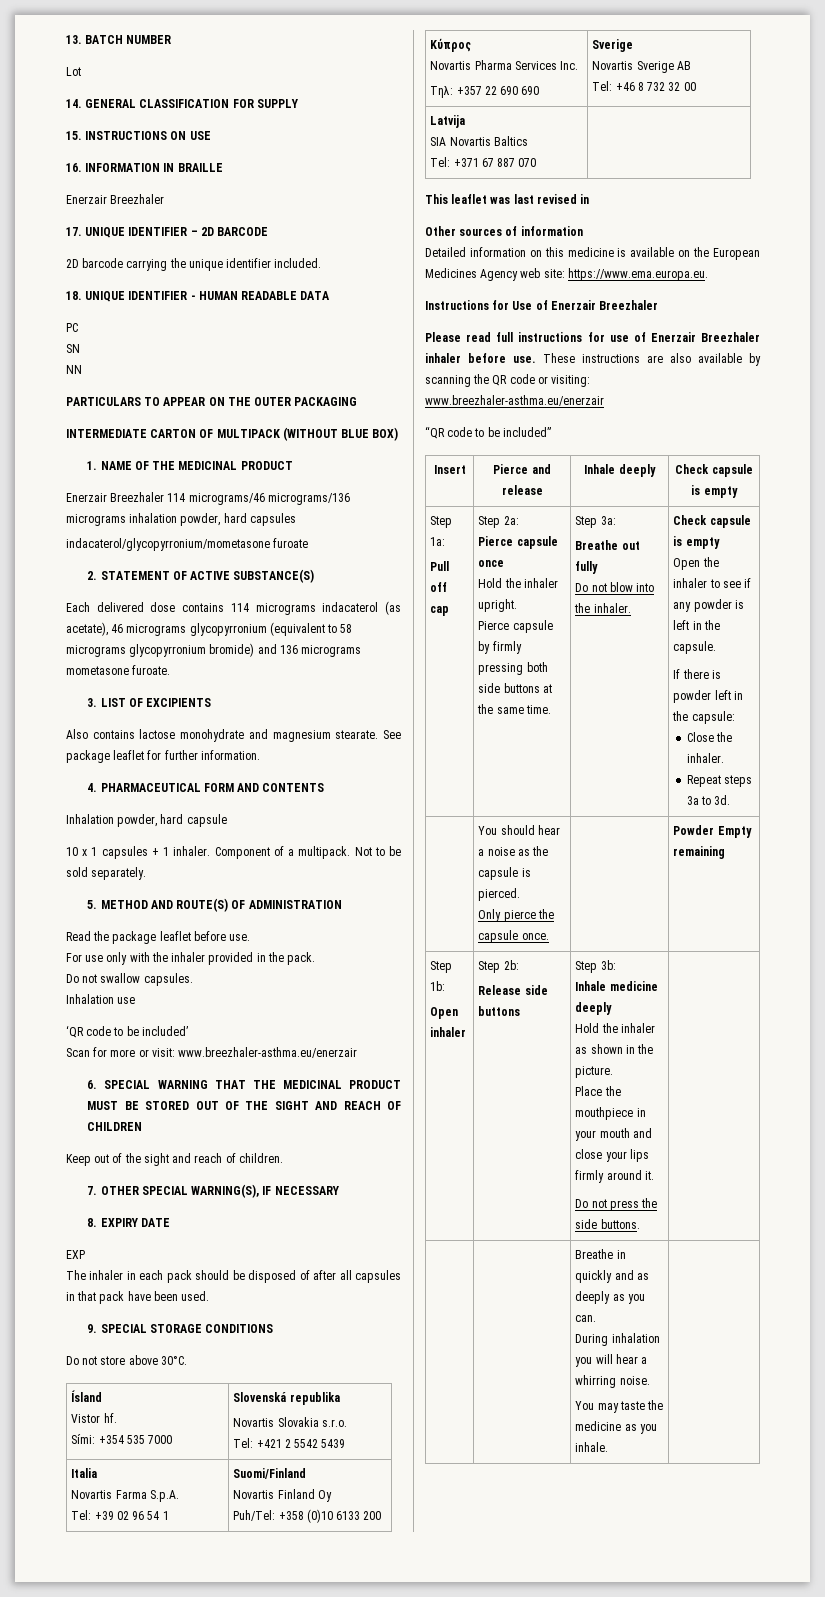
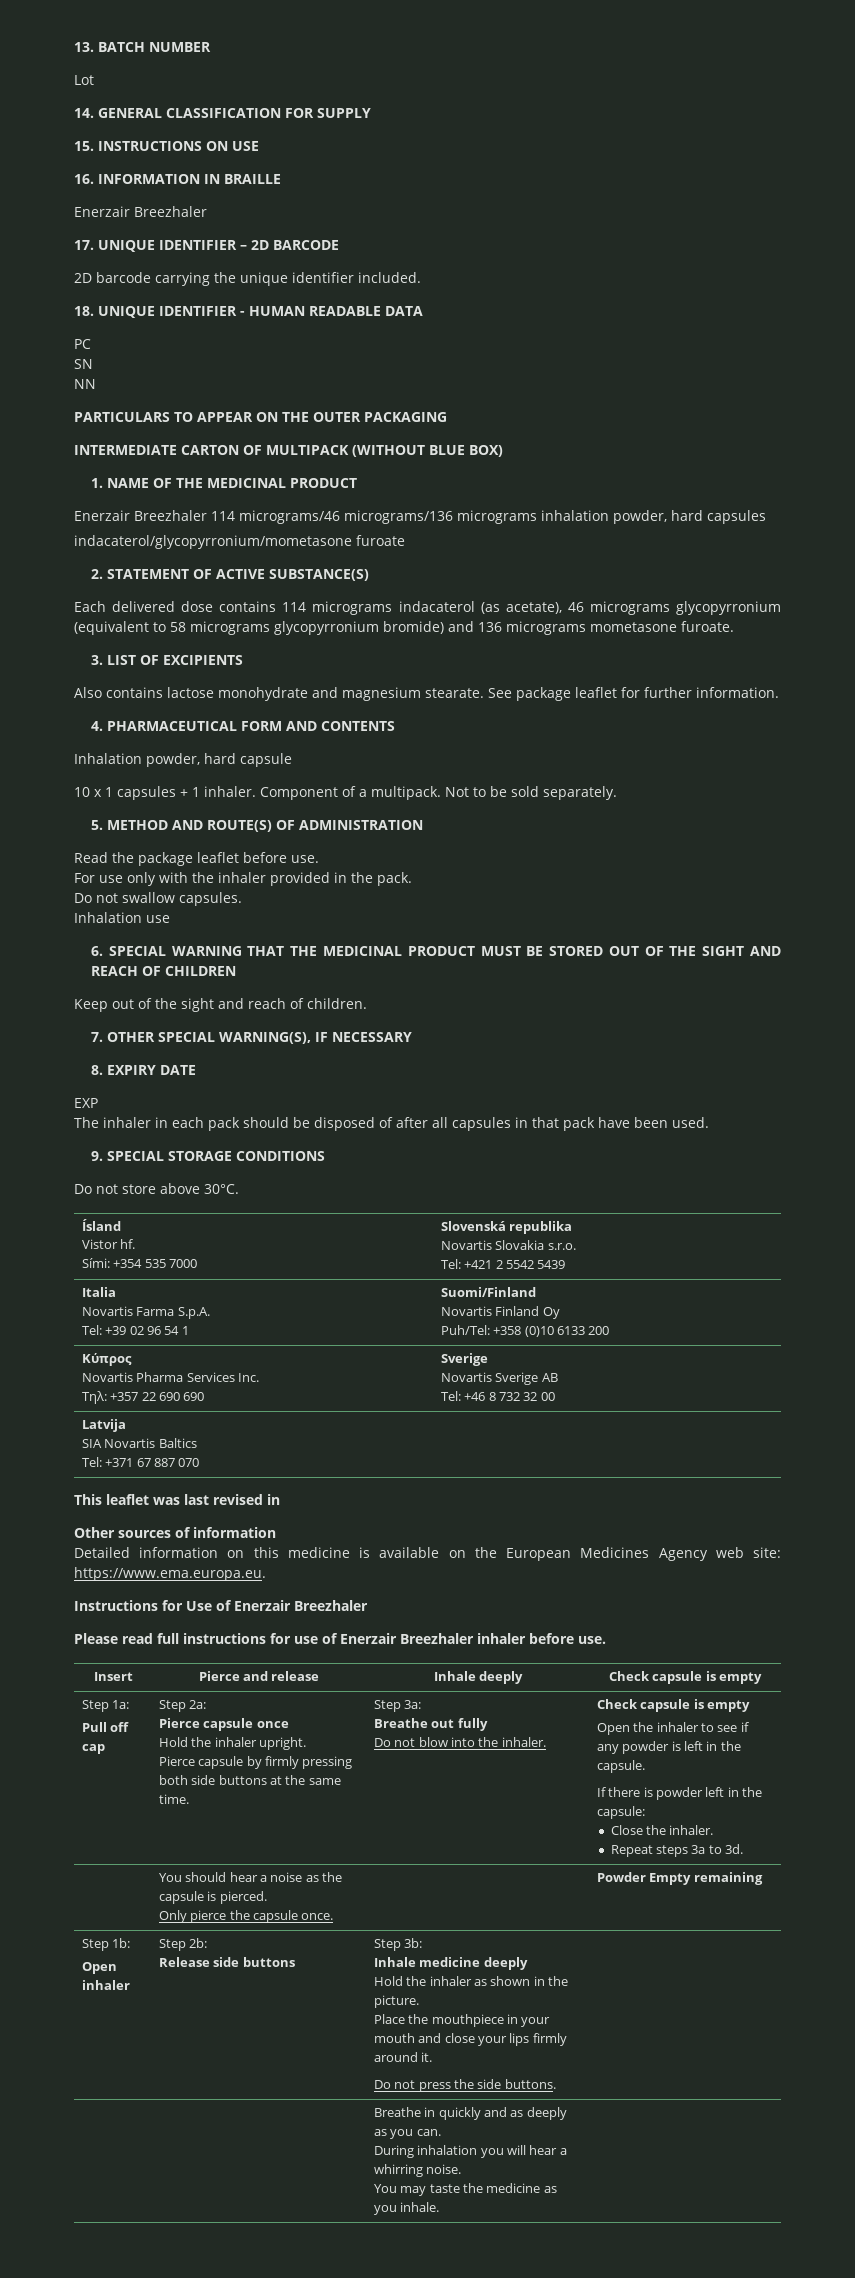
- ‘QR code to be included’
- Scan for more or visit: www.breezhaler-asthma.eu/enerzair
- These instructions are also available by scanning the QR code or visiting: www.breezhaler-asthma.eu/enerzair
- “QR code to be included”

